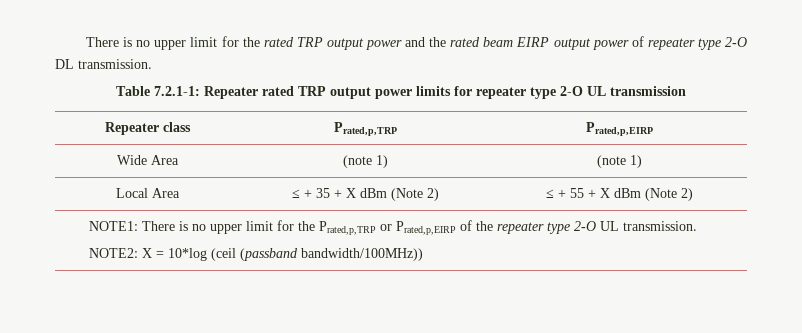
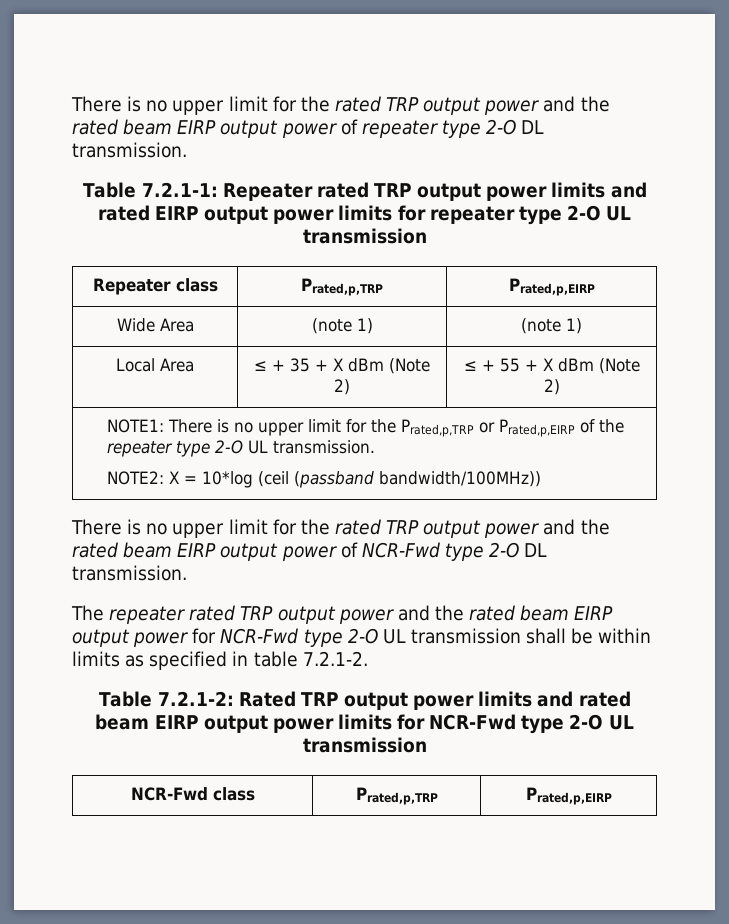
- Table 7.2.1-1: Repeater rated TRP output power limits for repeater type 2-O UL transmission
+ Table 7.2.1-1: Repeater rated TRP output power limits and rated EIRP output power limits for repeater type 2-O UL transmission
+ There is no upper limit for the rated TRP output power and the rated beam EIRP output power of NCR-Fwd type 2-O DL transmission.
+ The repeater rated TRP output power and the rated beam EIRP output power for NCR-Fwd type 2-O UL transmission shall be within limits as specified in table 7.2.1-2.
+ Table 7.2.1-2: Rated TRP output power limits and rated beam EIRP output power limits for NCR-Fwd type 2-O UL transmission
+ NCR-Fwd class | Prated,p,TRP | Prated,p,EIRP

